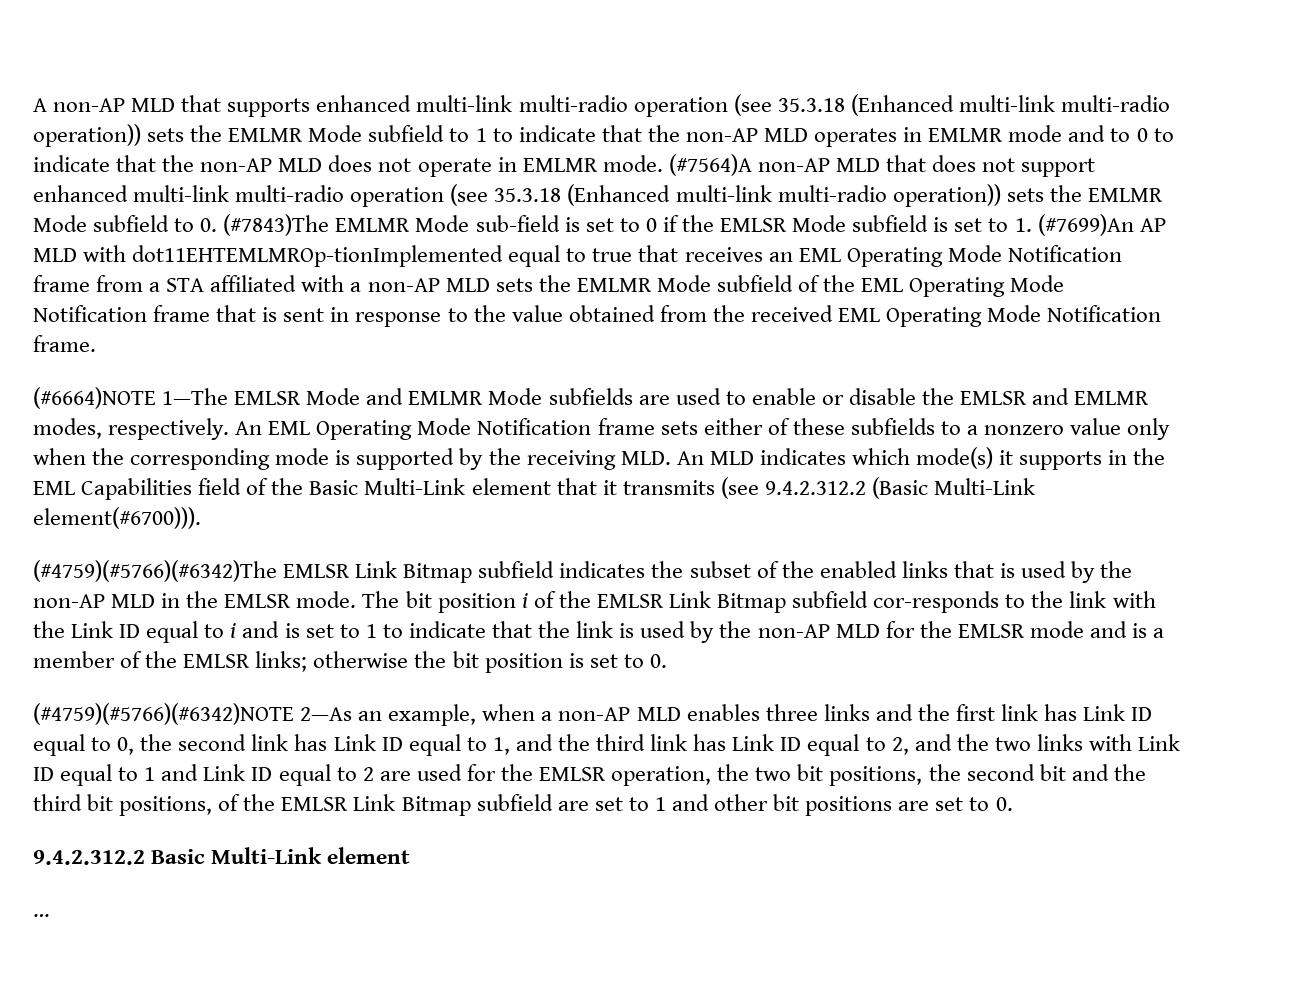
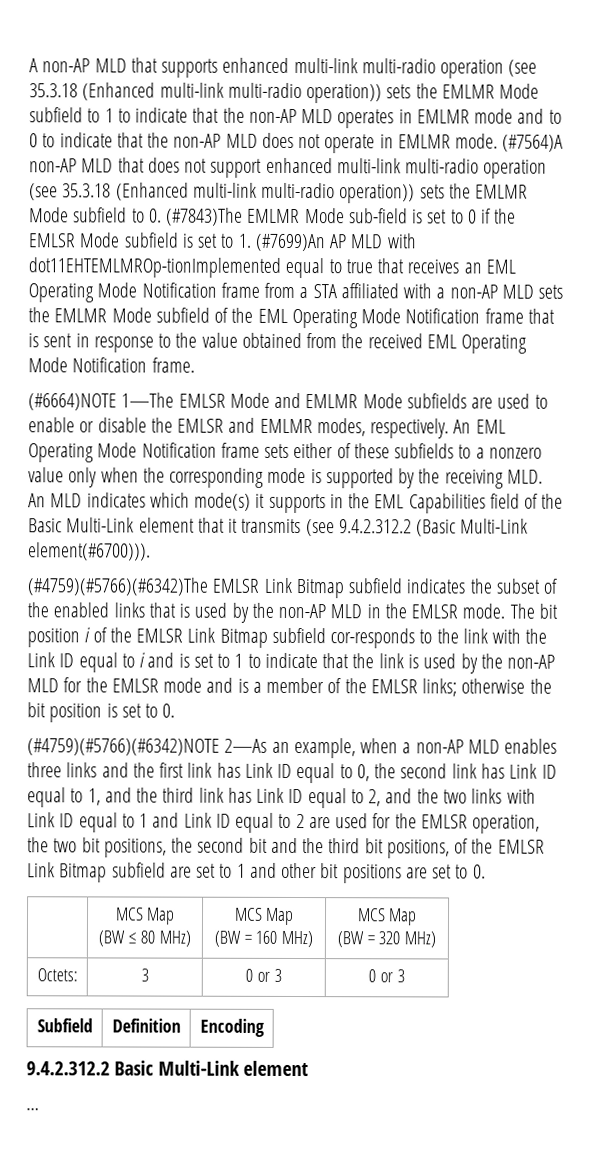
  (#4759)(#5766)(#6342)NOTE 2—As an example, when a non-AP MLD enables three links and the first link has Link ID equal to 0, the second link has Link ID equal to 1, and the third link has Link ID equal to 2, and the two links with Link ID equal to 1 and Link ID equal to 2 are used for the EMLSR operation, the two bit positions, the second bit and the third bit positions, of the EMLSR Link Bitmap subfield are set to 1 and other bit positions are set to 0.
+ | MCS Map
+ (BW ≤ 80 MHz) | MCS Map
+ (BW = 160 MHz) | MCS Map
+ (BW = 320 MHz)
+ Octets: | 3 | 0 or 3 | 0 or 3
+ Subfield | Definition | Encoding

